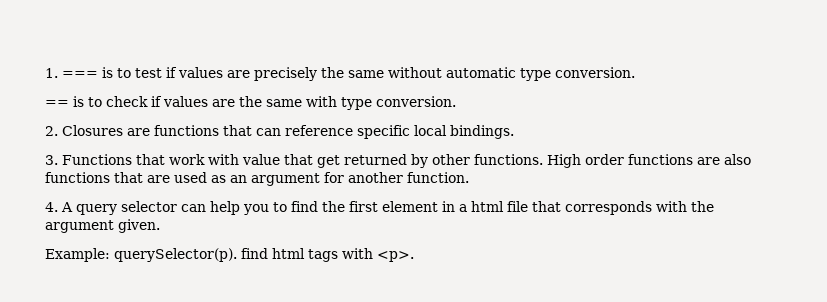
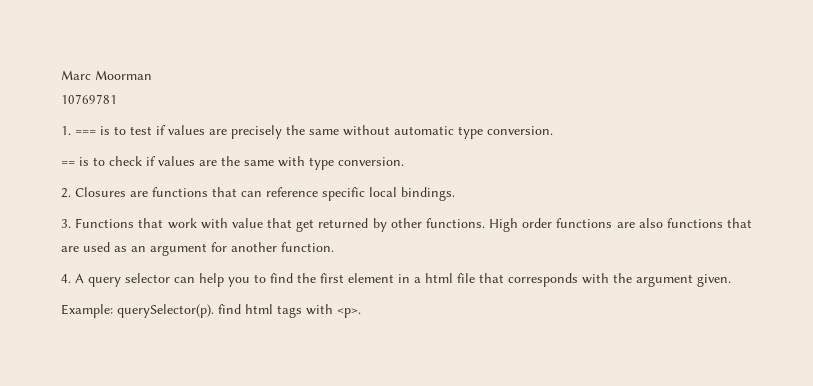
+ Marc Moorman
+ 10769781

